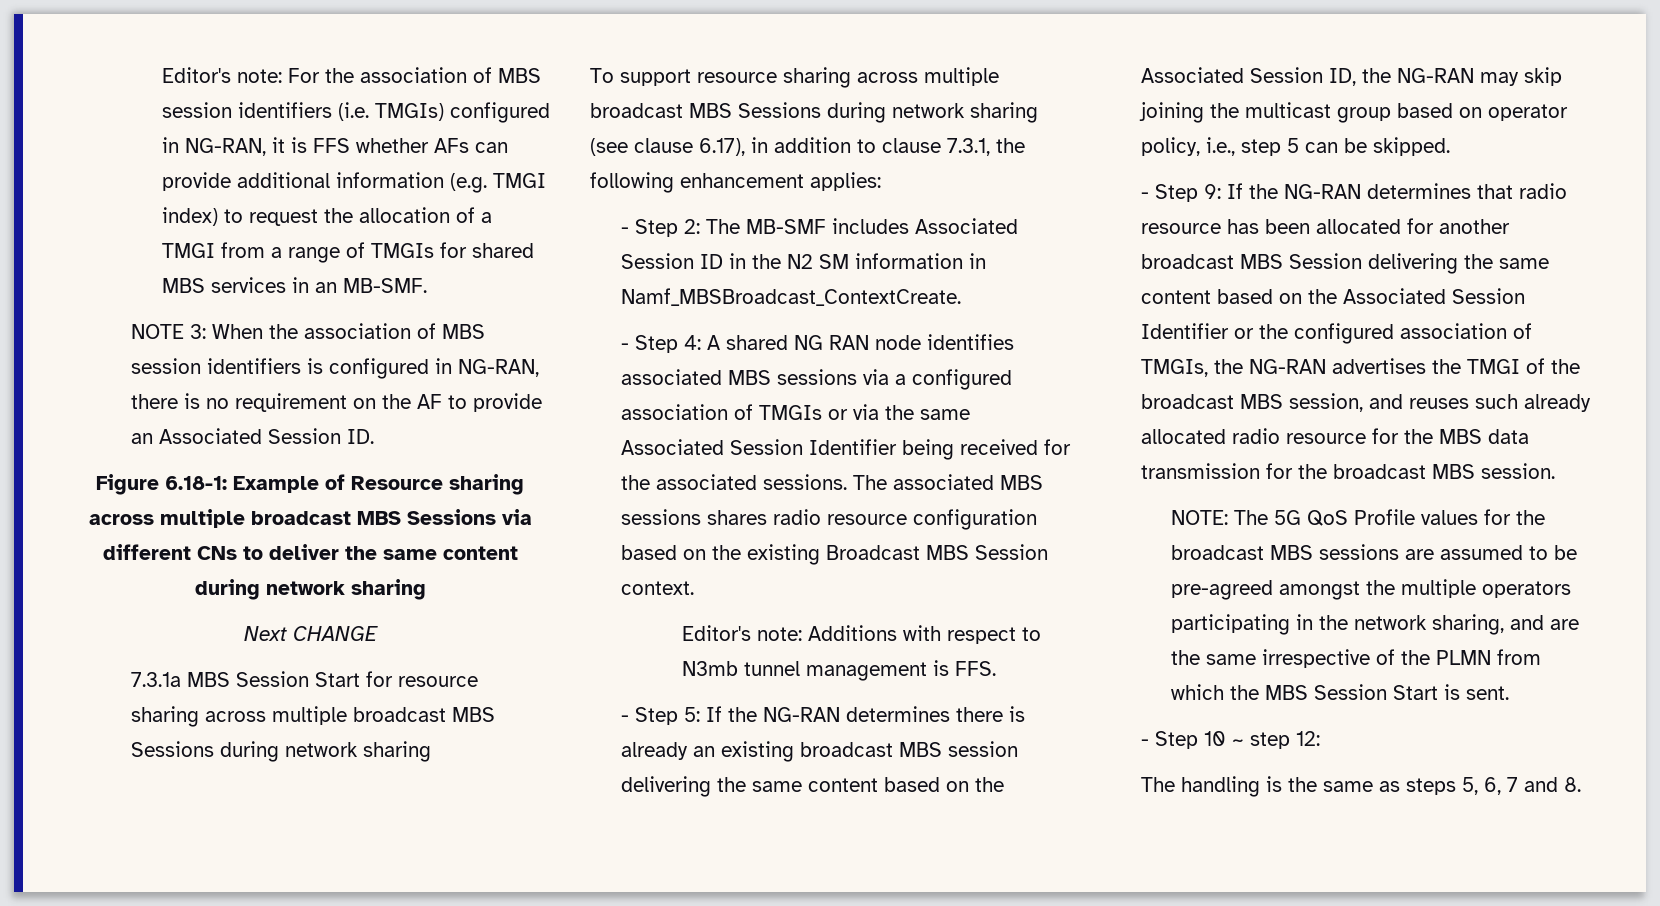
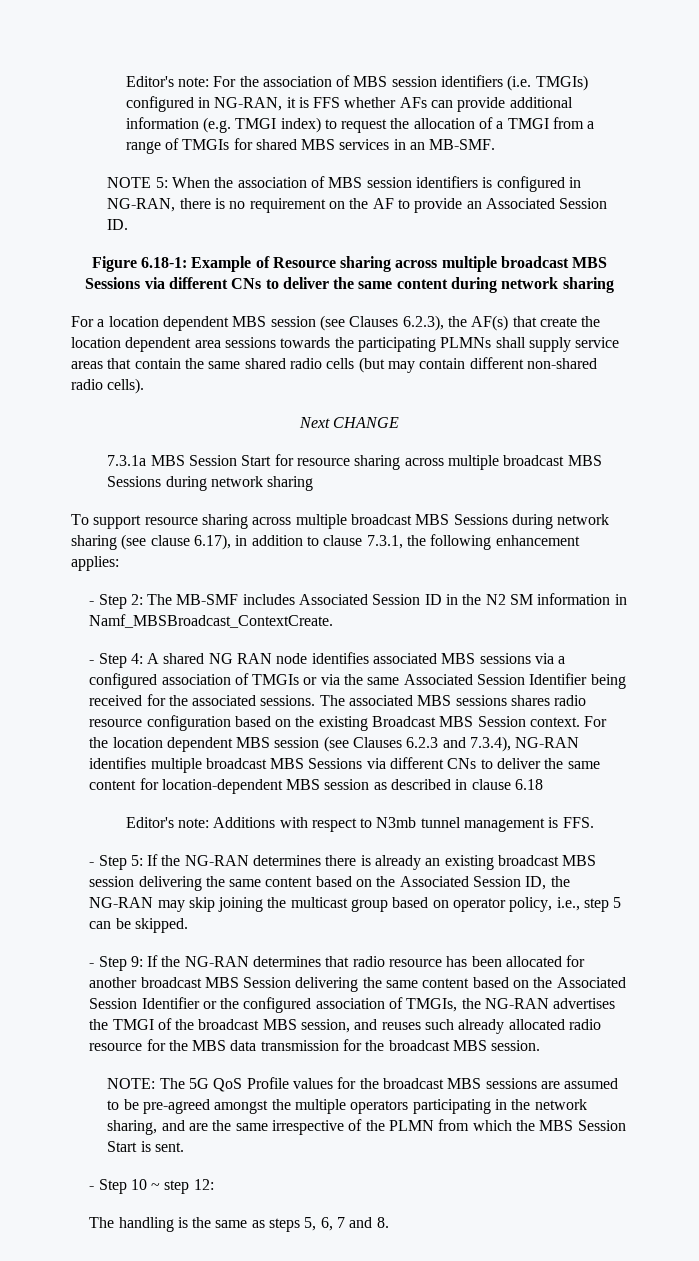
- NOTE 3: When the association of MBS session identifiers is configured in NG-RAN, there is no requirement on the AF to provide an Associated Session ID.
+ NOTE 5: When the association of MBS session identifiers is configured in NG-RAN, there is no requirement on the AF to provide an Associated Session ID.
+ For a location dependent MBS session (see Clauses 6.2.3), the AF(s) that create the location dependent area sessions towards the participating PLMNs shall supply service areas that contain the same shared radio cells (but may contain different non-shared radio cells).
+ For the location dependent MBS session (see Clauses 6.2.3 and 7.3.4), NG-RAN identifies multiple broadcast MBS Sessions via different CNs to deliver the same content for location-dependent MBS session as described in clause 6.18

